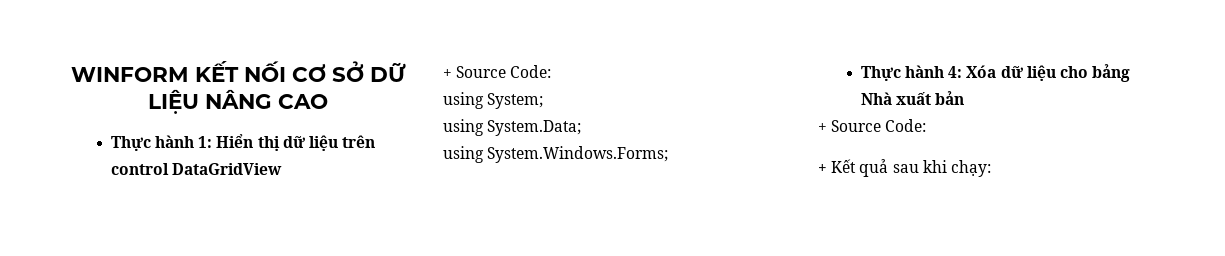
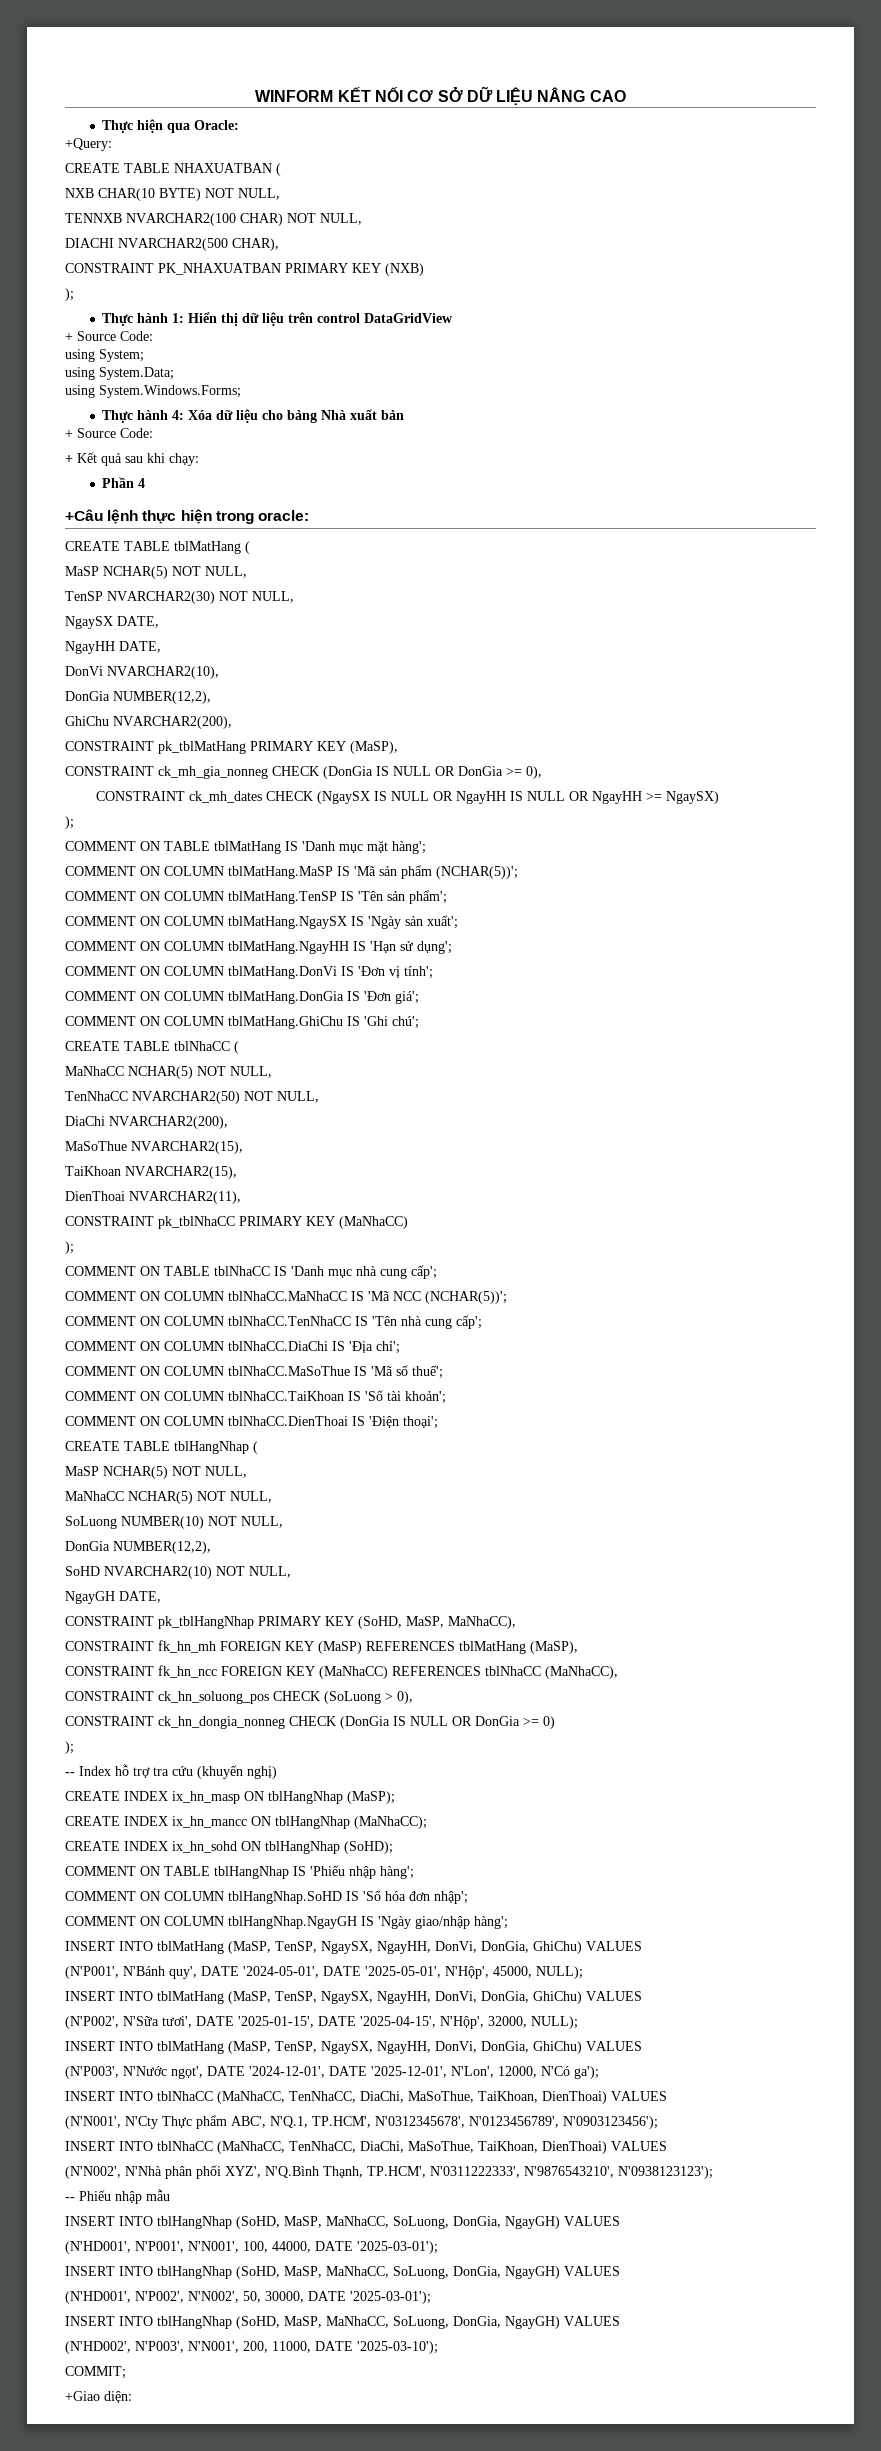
+ Thực hiện qua Oracle:
+ +Query:
+ CREATE TABLE NHAXUATBAN (
+ NXB CHAR(10 BYTE) NOT NULL,
+ TENNXB NVARCHAR2(100 CHAR) NOT NULL,
+ DIACHI NVARCHAR2(500 CHAR),
+ CONSTRAINT PK_NHAXUATBAN PRIMARY KEY (NXB)
+ );
+ Phần 4
+ +Câu lệnh thực hiện trong oracle:
+ CREATE TABLE tblMatHang (
+ MaSP NCHAR(5) NOT NULL,
+ TenSP NVARCHAR2(30) NOT NULL,
+ NgaySX DATE,
+ NgayHH DATE,
+ DonVi NVARCHAR2(10),
+ DonGia NUMBER(12,2),
+ GhiChu NVARCHAR2(200),
+ CONSTRAINT pk_tblMatHang PRIMARY KEY (MaSP),
+ CONSTRAINT ck_mh_gia_nonneg CHECK (DonGia IS NULL OR DonGia >= 0),
+ CONSTRAINT ck_mh_dates CHECK (NgaySX IS NULL OR NgayHH IS NULL OR NgayHH >= NgaySX)
+ );
+ COMMENT ON TABLE tblMatHang IS 'Danh mục mặt hàng';
+ COMMENT ON COLUMN tblMatHang.MaSP IS 'Mã sản phẩm (NCHAR(5))';
+ COMMENT ON COLUMN tblMatHang.TenSP IS 'Tên sản phẩm';
+ COMMENT ON COLUMN tblMatHang.NgaySX IS 'Ngày sản xuất';
+ COMMENT ON COLUMN tblMatHang.NgayHH IS 'Hạn sử dụng';
+ COMMENT ON COLUMN tblMatHang.DonVi IS 'Đơn vị tính';
+ COMMENT ON COLUMN tblMatHang.DonGia IS 'Đơn giá';
+ COMMENT ON COLUMN tblMatHang.GhiChu IS 'Ghi chú';
+ CREATE TABLE tblNhaCC (
+ MaNhaCC NCHAR(5) NOT NULL,
+ TenNhaCC NVARCHAR2(50) NOT NULL,
+ DiaChi NVARCHAR2(200),
+ MaSoThue NVARCHAR2(15),
+ TaiKhoan NVARCHAR2(15),
+ DienThoai NVARCHAR2(11),
+ CONSTRAINT pk_tblNhaCC PRIMARY KEY (MaNhaCC)
+ );
+ COMMENT ON TABLE tblNhaCC IS 'Danh mục nhà cung cấp';
+ COMMENT ON COLUMN tblNhaCC.MaNhaCC IS 'Mã NCC (NCHAR(5))';
+ COMMENT ON COLUMN tblNhaCC.TenNhaCC IS 'Tên nhà cung cấp';
+ COMMENT ON COLUMN tblNhaCC.DiaChi IS 'Địa chỉ';
+ COMMENT ON COLUMN tblNhaCC.MaSoThue IS 'Mã số thuế';
+ COMMENT ON COLUMN tblNhaCC.TaiKhoan IS 'Số tài khoản';
+ COMMENT ON COLUMN tblNhaCC.DienThoai IS 'Điện thoại';
+ CREATE TABLE tblHangNhap (
+ MaSP NCHAR(5) NOT NULL,
+ MaNhaCC NCHAR(5) NOT NULL,
+ SoLuong NUMBER(10) NOT NULL,
+ DonGia NUMBER(12,2),
+ SoHD NVARCHAR2(10) NOT NULL,
+ NgayGH DATE,
+ CONSTRAINT pk_tblHangNhap PRIMARY KEY (SoHD, MaSP, MaNhaCC),
+ CONSTRAINT fk_hn_mh FOREIGN KEY (MaSP) REFERENCES tblMatHang (MaSP),
+ CONSTRAINT fk_hn_ncc FOREIGN KEY (MaNhaCC) REFERENCES tblNhaCC (MaNhaCC),
+ CONSTRAINT ck_hn_soluong_pos CHECK (SoLuong > 0),
+ CONSTRAINT ck_hn_dongia_nonneg CHECK (DonGia IS NULL OR DonGia >= 0)
+ );
+ -- Index hỗ trợ tra cứu (khuyến nghị)
+ CREATE INDEX ix_hn_masp ON tblHangNhap (MaSP);
+ CREATE INDEX ix_hn_mancc ON tblHangNhap (MaNhaCC);
+ CREATE INDEX ix_hn_sohd ON tblHangNhap (SoHD);
+ COMMENT ON TABLE tblHangNhap IS 'Phiếu nhập hàng';
+ COMMENT ON COLUMN tblHangNhap.SoHD IS 'Số hóa đơn nhập';
+ COMMENT ON COLUMN tblHangNhap.NgayGH IS 'Ngày giao/nhập hàng';
+ INSERT INTO tblMatHang (MaSP, TenSP, NgaySX, NgayHH, DonVi, DonGia, GhiChu) VALUES
+ (N'P001', N'Bánh quy', DATE '2024-05-01', DATE '2025-05-01', N'Hộp', 45000, NULL);
+ INSERT INTO tblMatHang (MaSP, TenSP, NgaySX, NgayHH, DonVi, DonGia, GhiChu) VALUES
+ (N'P002', N'Sữa tươi', DATE '2025-01-15', DATE '2025-04-15', N'Hộp', 32000, NULL);
+ INSERT INTO tblMatHang (MaSP, TenSP, NgaySX, NgayHH, DonVi, DonGia, GhiChu) VALUES
+ (N'P003', N'Nước ngọt', DATE '2024-12-01', DATE '2025-12-01', N'Lon', 12000, N'Có ga');
+ INSERT INTO tblNhaCC (MaNhaCC, TenNhaCC, DiaChi, MaSoThue, TaiKhoan, DienThoai) VALUES
+ (N'N001', N'Cty Thực phẩm ABC', N'Q.1, TP.HCM', N'0312345678', N'0123456789', N'0903123456');
+ INSERT INTO tblNhaCC (MaNhaCC, TenNhaCC, DiaChi, MaSoThue, TaiKhoan, DienThoai) VALUES
+ (N'N002', N'Nhà phân phối XYZ', N'Q.Bình Thạnh, TP.HCM', N'0311222333', N'9876543210', N'0938123123');
+ -- Phiếu nhập mẫu
+ INSERT INTO tblHangNhap (SoHD, MaSP, MaNhaCC, SoLuong, DonGia, NgayGH) VALUES
+ (N'HD001', N'P001', N'N001', 100, 44000, DATE '2025-03-01');
+ INSERT INTO tblHangNhap (SoHD, MaSP, MaNhaCC, SoLuong, DonGia, NgayGH) VALUES
+ (N'HD001', N'P002', N'N002', 50, 30000, DATE '2025-03-01');
+ INSERT INTO tblHangNhap (SoHD, MaSP, MaNhaCC, SoLuong, DonGia, NgayGH) VALUES
+ (N'HD002', N'P003', N'N001', 200, 11000, DATE '2025-03-10');
+ COMMIT;
+ +Giao diện:

